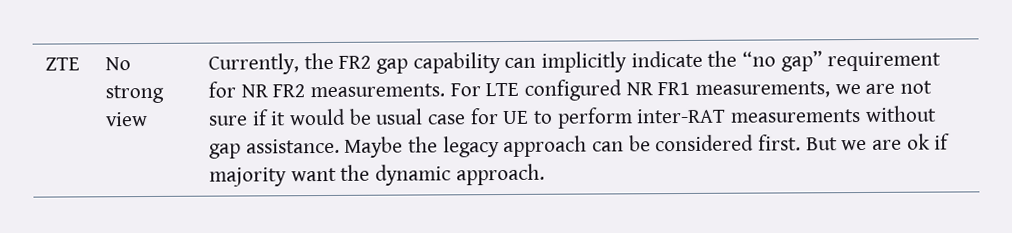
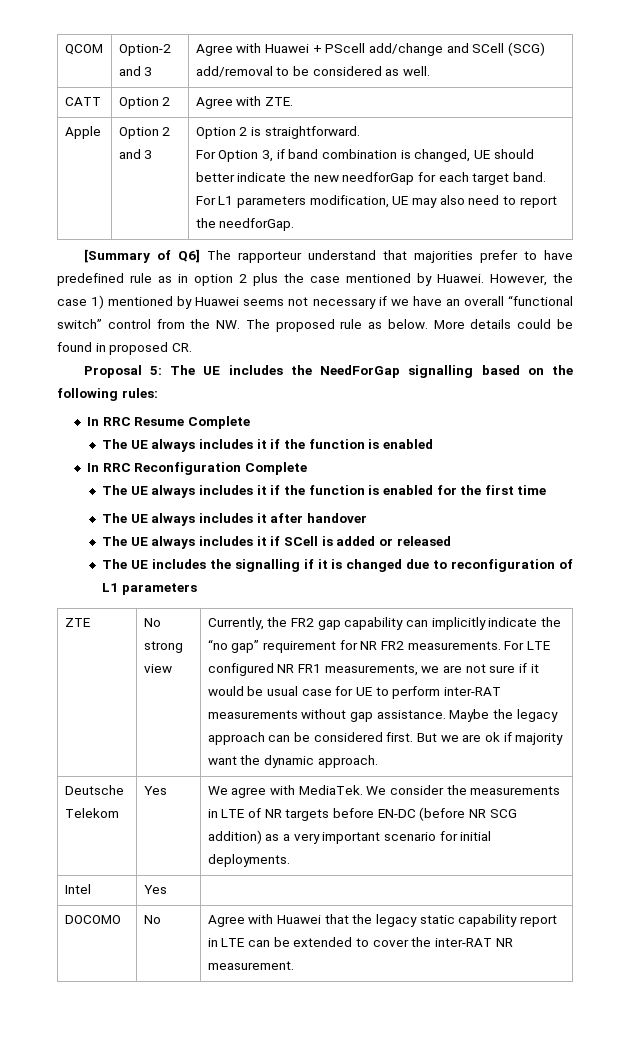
+ QCOM | Option-2 and 3 | Agree with Huawei + PScell add/change and SCell (SCG) add/removal to be considered as well.
+ CATT | Option 2 | Agree with ZTE.
+ Apple | Option 2 and 3 | Option 2 is straightforward.
+ For Option 3, if band combination is changed, UE should better indicate the new needforGap for each target band. For L1 parameters modification, UE may also need to report the needforGap.
+ [Summary of Q6] The rapporteur understand that majorities prefer to have predefined rule as in option 2 plus the case mentioned by Huawei. However, the case 1) mentioned by Huawei seems not necessary if we have an overall “functional switch” control from the NW. The proposed rule as below. More details could be found in proposed CR.
+ Proposal 5: The UE includes the NeedForGap signalling based on the following rules:
+ In RRC Resume Complete
+ The UE always includes it if the function is enabled
+ In RRC Reconfiguration Complete
+ The UE always includes it if the function is enabled for the first time
+ The UE always includes it after handover
+ The UE always includes it if SCell is added or released
+ The UE includes the signalling if it is changed due to reconfiguration of L1 parameters
+ Deutsche Telekom | Yes | We agree with MediaTek. We consider the measurements in LTE of NR targets before EN-DC (before NR SCG addition) as a very important scenario for initial deployments.
+ Intel | Yes |
+ DOCOMO | No | Agree with Huawei that the legacy static capability report in LTE can be extended to cover the inter-RAT NR measurement.

